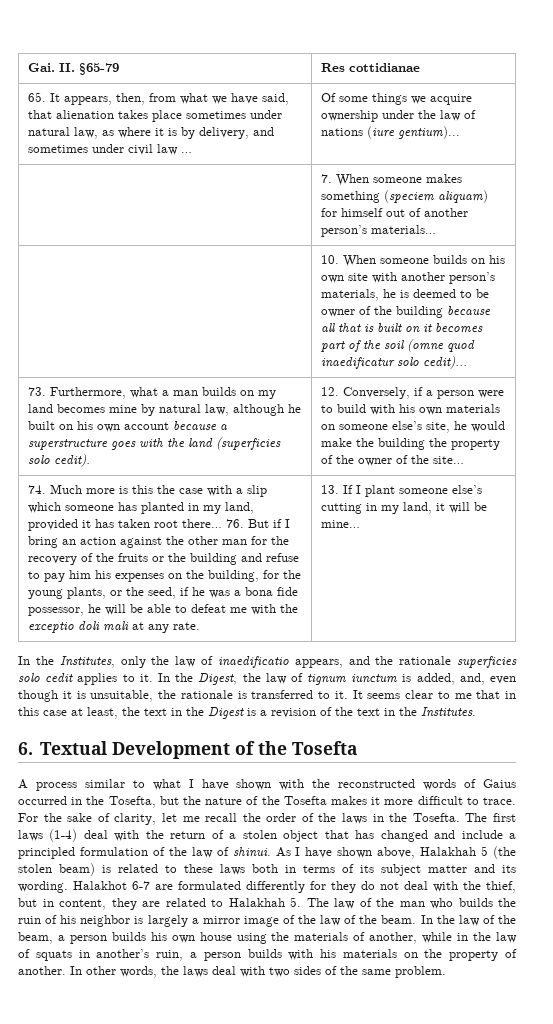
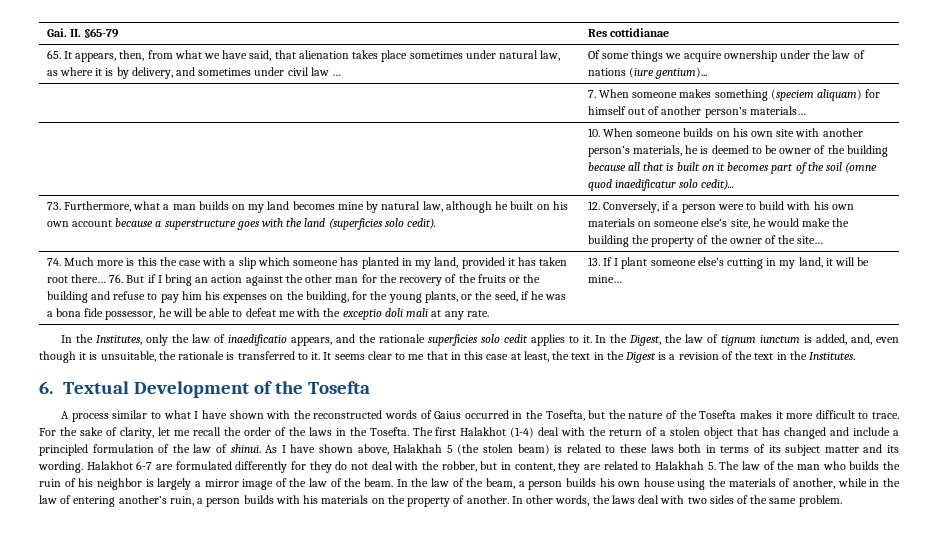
- The first laws (1-4) deal with the return of a stolen object that has changed and include a principled formulation of the law of shinui.
+ The first Halakhot (1-4) deal with the return of a stolen object that has changed and include a principled formulation of the law of shinui.
- Halakhot 6-7 are formulated differently for they do not deal with the thief, but in content, they are related to Halakhah 5. The law of the man who builds the ruin of his neighbor is largely a mirror image of the law of the beam.
+ Halakhot 6-7 are formulated differently for they do not deal with the robber, but in content, they are related to Halakhah 5. The law of the man who builds the ruin of his neighbor is largely a mirror image of the law of the beam.
- In the law of the beam, a person builds his own house using the materials of another, while in the law of squats in another’s ruin, a person builds with his materials on the property of another.
+ In the law of the beam, a person builds his own house using the materials of another, while in the law of entering another’s ruin, a person builds with his materials on the property of another.

